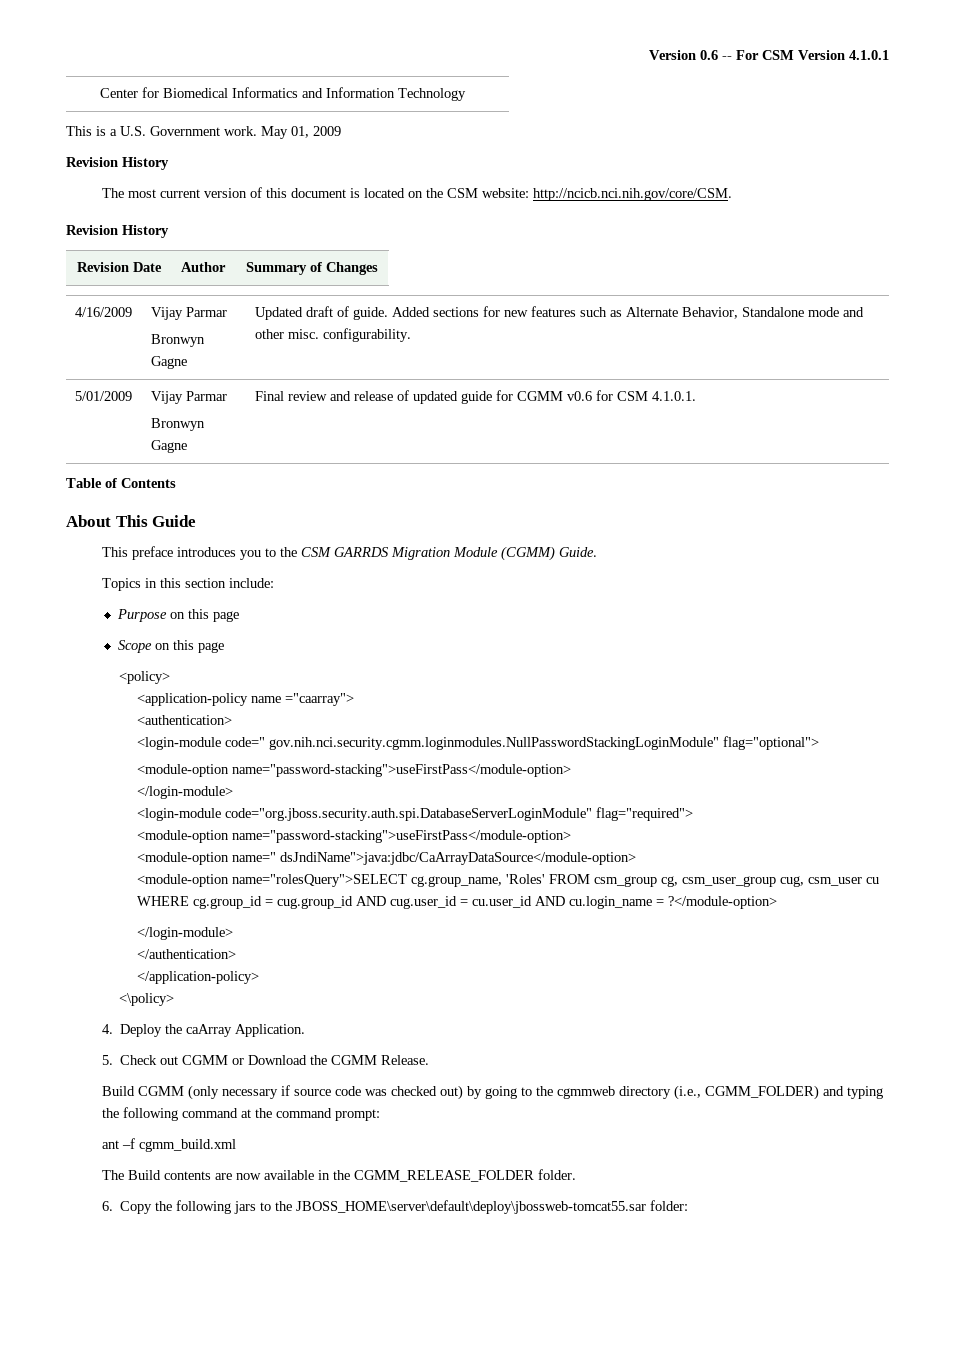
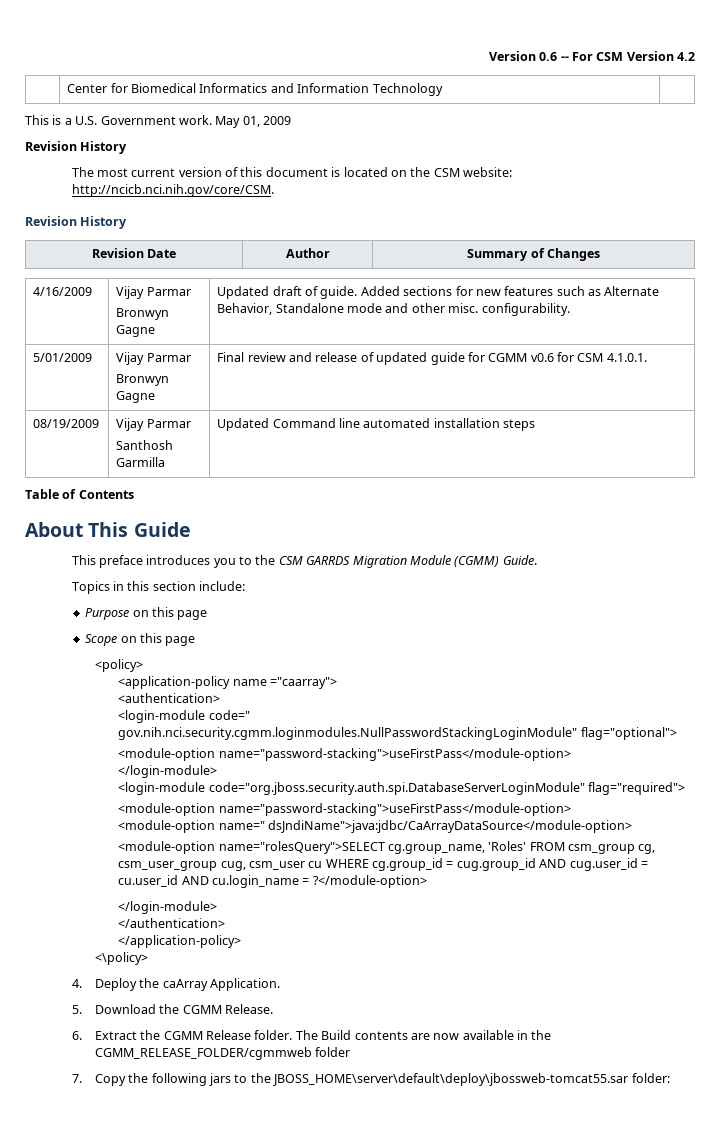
- Version 0.6 -- For CSM Version 4.1.0.1
+ Version 0.6 -- For CSM Version 4.2
+ 08/19/2009 | Vijay Parmar
+ Santhosh Garmilla | Updated Command line automated installation steps
- 5. Check out CGMM or Download the CGMM Release.
+ 5. Download the CGMM Release.
- Build CGMM (only necessary if source code was checked out) by going to the cgmmweb directory (i.e., CGMM_FOLDER) and typing the following command at the command prompt:
- ant –f cgmm_build.xml
- The Build contents are now available in the CGMM_RELEASE_FOLDER folder.
- 6. Copy the following jars to the JBOSS_HOME\server\default\deploy\jbossweb-tomcat55.sar folder:
+ 6. Extract the CGMM Release folder. The Build contents are now available in the CGMM_RELEASE_FOLDER/cgmmweb folder
+ 7. Copy the following jars to the JBOSS_HOME\server\default\deploy\jbossweb-tomcat55.sar folder:

